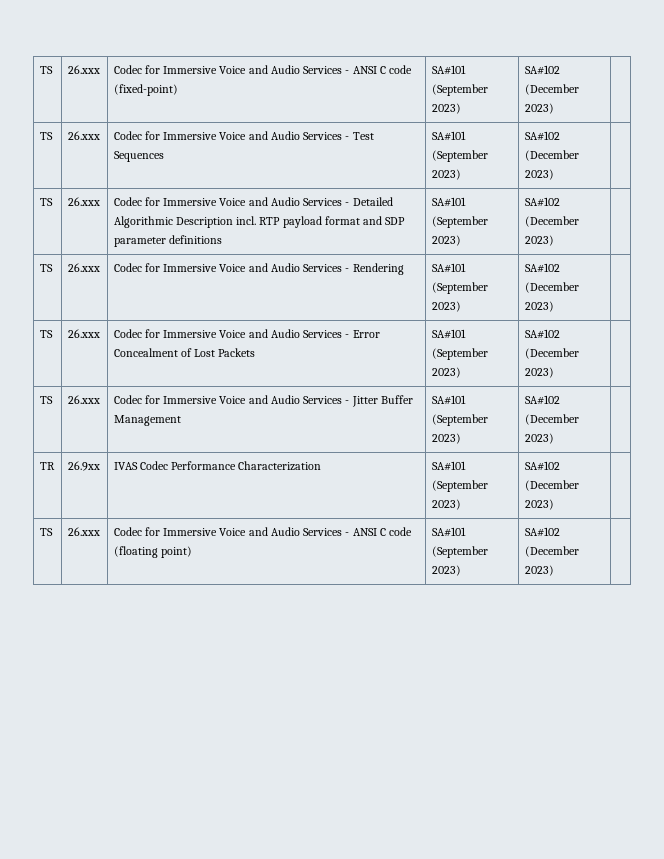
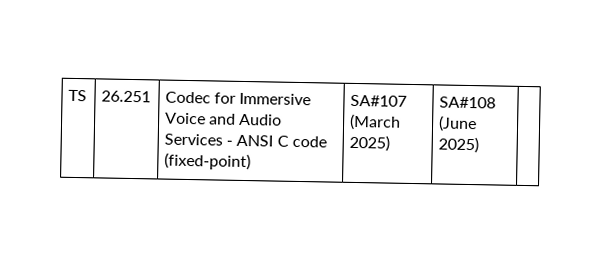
- TS | 26.xxx | Codec for Immersive Voice and Audio Services - ANSI C code (fixed-point) | SA#101 (September 2023) | SA#102 (December 2023) |
- TS | 26.xxx | Codec for Immersive Voice and Audio Services - Test Sequences | SA#101 (September 2023) | SA#102 (December 2023) |
- TS | 26.xxx | Codec for Immersive Voice and Audio Services - Detailed Algorithmic Description incl. RTP payload format and SDP parameter definitions | SA#101 (September 2023) | SA#102 (December 2023) |
- TS | 26.xxx | Codec for Immersive Voice and Audio Services - Rendering | SA#101 (September 2023) | SA#102 (December 2023) |
- TS | 26.xxx | Codec for Immersive Voice and Audio Services - Error Concealment of Lost Packets | SA#101 (September 2023) | SA#102 (December 2023) |
- TS | 26.xxx | Codec for Immersive Voice and Audio Services - Jitter Buffer Management | SA#101 (September 2023) | SA#102 (December 2023) |
- TR | 26.9xx | IVAS Codec Performance Characterization | SA#101 (September 2023) | SA#102 (December 2023) |
- TS | 26.xxx | Codec for Immersive Voice and Audio Services - ANSI C code (floating point) | SA#101 (September 2023) | SA#102 (December 2023) |
+ TS | 26.251 | Codec for Immersive Voice and Audio Services - ANSI C code (fixed-point) | SA#107 (March 2025) | SA#108 (June 2025) |

